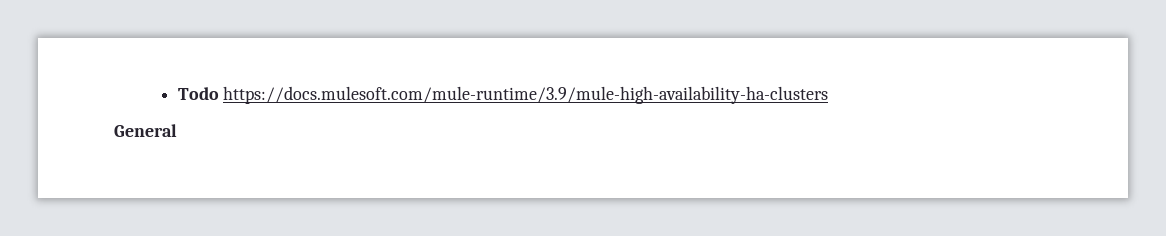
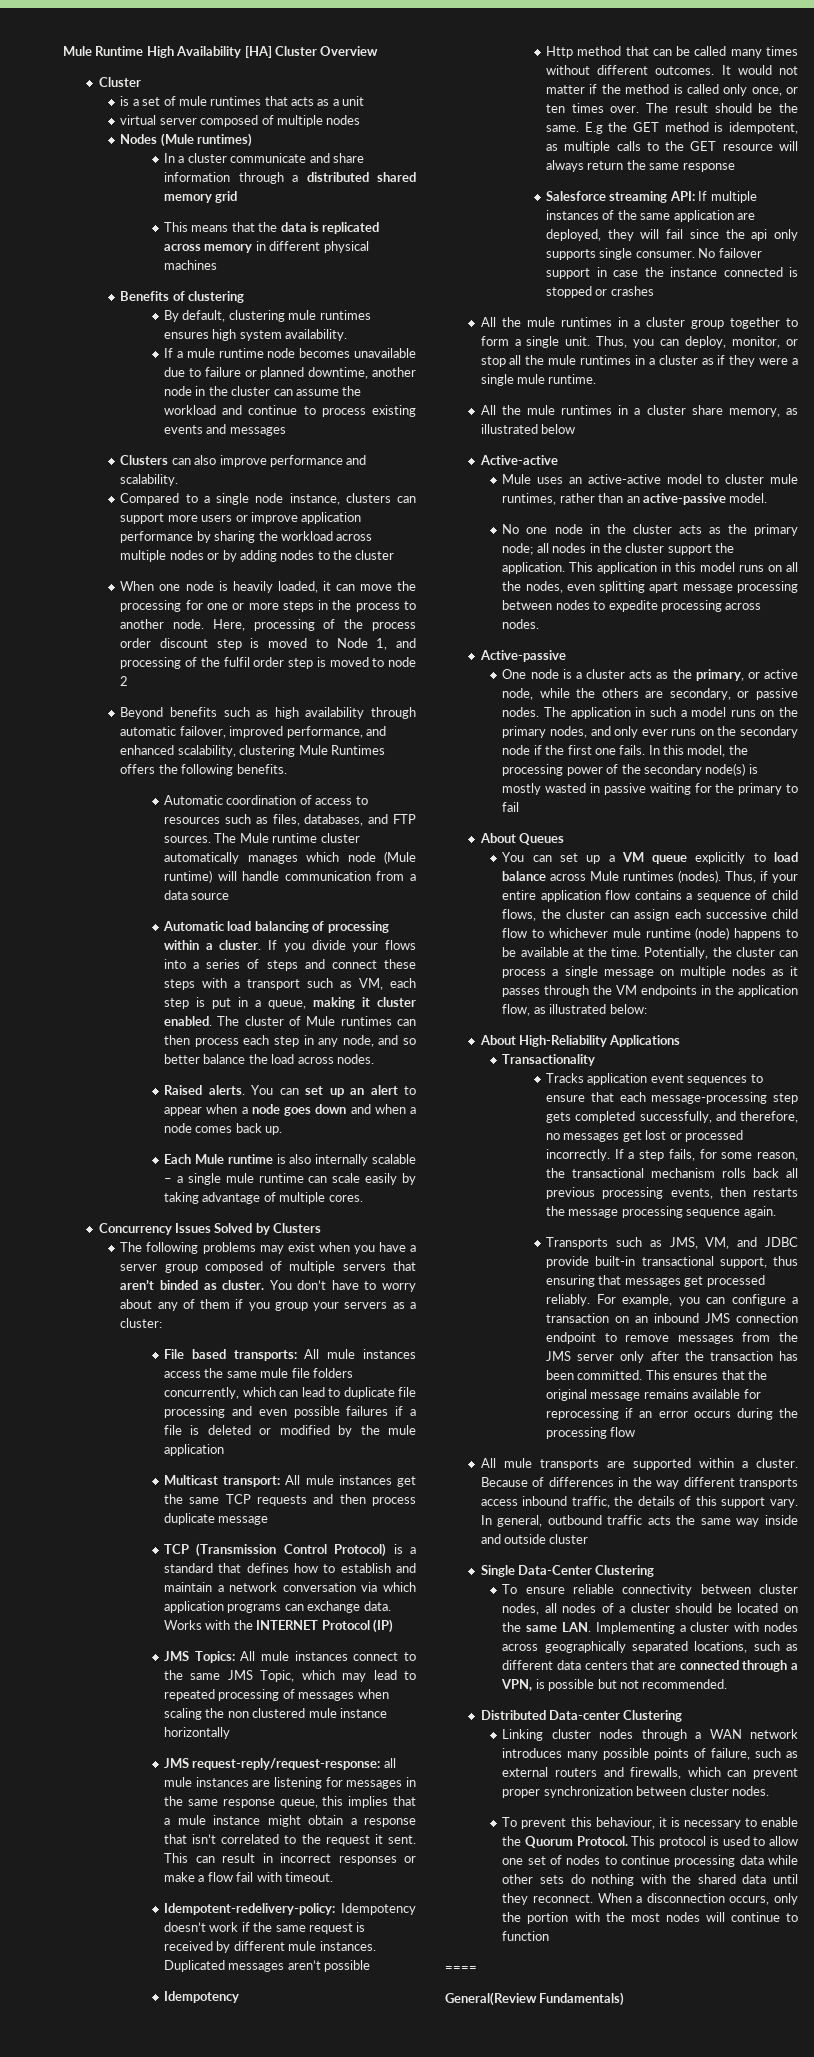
- Todo https://docs.mulesoft.com/mule-runtime/3.9/mule-high-availability-ha-clusters
- General
+ Mule Runtime High Availability [HA] Cluster Overview
+ Cluster
+ is a set of mule runtimes that acts as a unit
+ virtual server composed of multiple nodes
+ Nodes (Mule runtimes)
+ In a cluster communicate and share information through a distributed shared memory grid
+ This means that the data is replicated across memory in different physical machines
+ Benefits of clustering
+ By default, clustering mule runtimes ensures high system availability.
+ If a mule runtime node becomes unavailable due to failure or planned downtime, another node in the cluster can assume the workload and continue to process existing events and messages
+ Clusters can also improve performance and scalability.
+ Compared to a single node instance, clusters can support more users or improve application performance by sharing the workload across multiple nodes or by adding nodes to the cluster
+ When one node is heavily loaded, it can move the processing for one or more steps in the process to another node. Here, processing of the process order discount step is moved to Node 1, and processing of the fulfil order step is moved to node 2
+ Beyond benefits such as high availability through automatic failover, improved performance, and enhanced scalability, clustering Mule Runtimes offers the following benefits.
+ Automatic coordination of access to resources such as files, databases, and FTP sources. The Mule runtime cluster automatically manages which node (Mule runtime) will handle communication from a data source
+ Automatic load balancing of processing within a cluster. If you divide your flows into a series of steps and connect these steps with a transport such as VM, each step is put in a queue, making it cluster enabled. The cluster of Mule runtimes can then process each step in any node, and so better balance the load across nodes.
+ Raised alerts. You can set up an alert to appear when a node goes down and when a node comes back up.
+ Each Mule runtime is also internally scalable – a single mule runtime can scale easily by taking advantage of multiple cores.
+ Concurrency Issues Solved by Clusters
+ The following problems may exist when you have a server group composed of multiple servers that aren’t binded as cluster. You don’t have to worry about any of them if you group your servers as a cluster:
+ File based transports: All mule instances access the same mule file folders concurrently, which can lead to duplicate file processing and even possible failures if a file is deleted or modified by the mule application
+ Multicast transport: All mule instances get the same TCP requests and then process duplicate message
+ TCP (Transmission Control Protocol) is a standard that defines how to establish and maintain a network conversation via which application programs can exchange data. Works with the INTERNET Protocol (IP)
+ JMS Topics: All mule instances connect to the same JMS Topic, which may lead to repeated processing of messages when scaling the non clustered mule instance horizontally
+ JMS request-reply/request-response: all mule instances are listening for messages in the same response queue, this implies that a mule instance might obtain a response that isn’t correlated to the request it sent. This can result in incorrect responses or make a flow fail with timeout.
+ Idempotent-redelivery-policy: Idempotency doesn’t work if the same request is received by different mule instances. Duplicated messages aren’t possible
+ Idempotency
+ Http method that can be called many times without different outcomes. It would not matter if the method is called only once, or ten times over. The result should be the same. E.g the GET method is idempotent, as multiple calls to the GET resource will always return the same response
+ Salesforce streaming API: If multiple instances of the same application are deployed, they will fail since the api only supports single consumer. No failover support in case the instance connected is stopped or crashes
+ All the mule runtimes in a cluster group together to form a single unit. Thus, you can deploy, monitor, or stop all the mule runtimes in a cluster as if they were a single mule runtime.
+ All the mule runtimes in a cluster share memory, as illustrated below
+ Active-active
+ Mule uses an active-active model to cluster mule runtimes, rather than an active-passive model.
+ No one node in the cluster acts as the primary node; all nodes in the cluster support the application. This application in this model runs on all the nodes, even splitting apart message processing between nodes to expedite processing across nodes.
+ Active-passive
+ One node is a cluster acts as the primary, or active node, while the others are secondary, or passive nodes. The application in such a model runs on the primary nodes, and only ever runs on the secondary node if the first one fails. In this model, the processing power of the secondary node(s) is mostly wasted in passive waiting for the primary to fail
+ About Queues
+ You can set up a VM queue explicitly to load balance across Mule runtimes (nodes). Thus, if your entire application flow contains a sequence of child flows, the cluster can assign each successive child flow to whichever mule runtime (node) happens to be available at the time. Potentially, the cluster can process a single message on multiple nodes as it passes through the VM endpoints in the application flow, as illustrated below:
+ About High-Reliability Applications
+ Transactionality
+ Tracks application event sequences to ensure that each message-processing step gets completed successfully, and therefore, no messages get lost or processed incorrectly. If a step fails, for some reason, the transactional mechanism rolls back all previous processing events, then restarts the message processing sequence again.
+ Transports such as JMS, VM, and JDBC provide built-in transactional support, thus ensuring that messages get processed reliably. For example, you can configure a transaction on an inbound JMS connection endpoint to remove messages from the JMS server only after the transaction has been committed. This ensures that the original message remains available for reprocessing if an error occurs during the processing flow
+ All mule transports are supported within a cluster. Because of differences in the way different transports access inbound traffic, the details of this support vary. In general, outbound traffic acts the same way inside and outside cluster
+ Single Data-Center Clustering
+ To ensure reliable connectivity between cluster nodes, all nodes of a cluster should be located on the same LAN. Implementing a cluster with nodes across geographically separated locations, such as different data centers that are connected through a VPN, is possible but not recommended.
+ Distributed Data-center Clustering
+ Linking cluster nodes through a WAN network introduces many possible points of failure, such as external routers and firewalls, which can prevent proper synchronization between cluster nodes.
+ To prevent this behaviour, it is necessary to enable the Quorum Protocol. This protocol is used to allow one set of nodes to continue processing data while other sets do nothing with the shared data until they reconnect. When a disconnection occurs, only the portion with the most nodes will continue to function
+ ====
+ General(Review Fundamentals)

